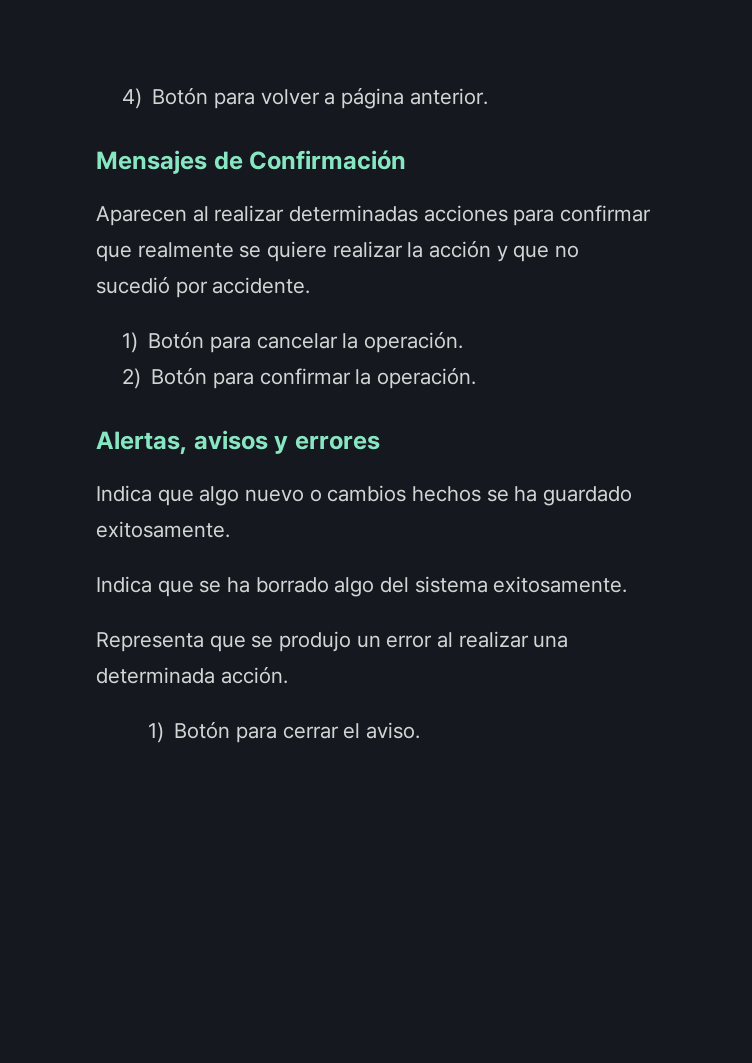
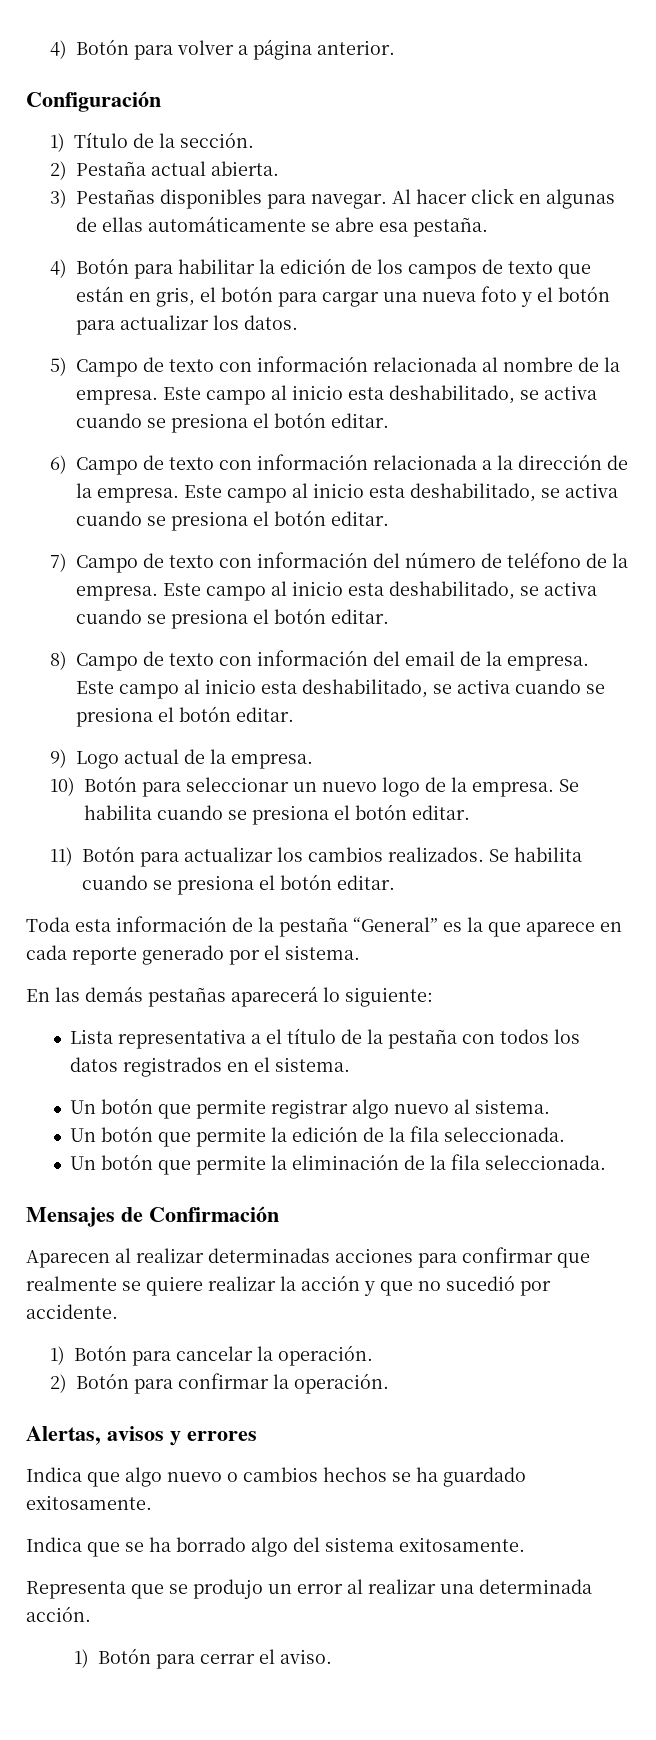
+ Configuración
+ 1) Título de la sección.
+ 2) Pestaña actual abierta.
+ 3) Pestañas disponibles para navegar. Al hacer click en algunas de ellas automáticamente se abre esa pestaña.
+ 4) Botón para habilitar la edición de los campos de texto que están en gris, el botón para cargar una nueva foto y el botón para actualizar los datos.
+ 5) Campo de texto con información relacionada al nombre de la empresa. Este campo al inicio esta deshabilitado, se activa cuando se presiona el botón editar.
+ 6) Campo de texto con información relacionada a la dirección de la empresa. Este campo al inicio esta deshabilitado, se activa cuando se presiona el botón editar.
+ 7) Campo de texto con información del número de teléfono de la empresa. Este campo al inicio esta deshabilitado, se activa cuando se presiona el botón editar.
+ 8) Campo de texto con información del email de la empresa. Este campo al inicio esta deshabilitado, se activa cuando se presiona el botón editar.
+ 9) Logo actual de la empresa.
+ 10) Botón para seleccionar un nuevo logo de la empresa. Se habilita cuando se presiona el botón editar.
+ 11) Botón para actualizar los cambios realizados. Se habilita cuando se presiona el botón editar.
+ Toda esta información de la pestaña “General” es la que aparece en cada reporte generado por el sistema.
+ En las demás pestañas aparecerá lo siguiente:
+ Lista representativa a el título de la pestaña con todos los datos registrados en el sistema.
+ Un botón que permite registrar algo nuevo al sistema.
+ Un botón que permite la edición de la fila seleccionada.
+ Un botón que permite la eliminación de la fila seleccionada.

